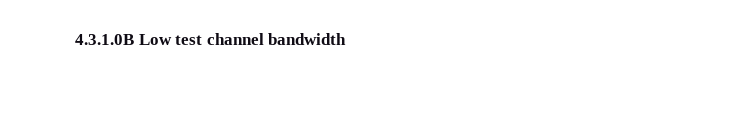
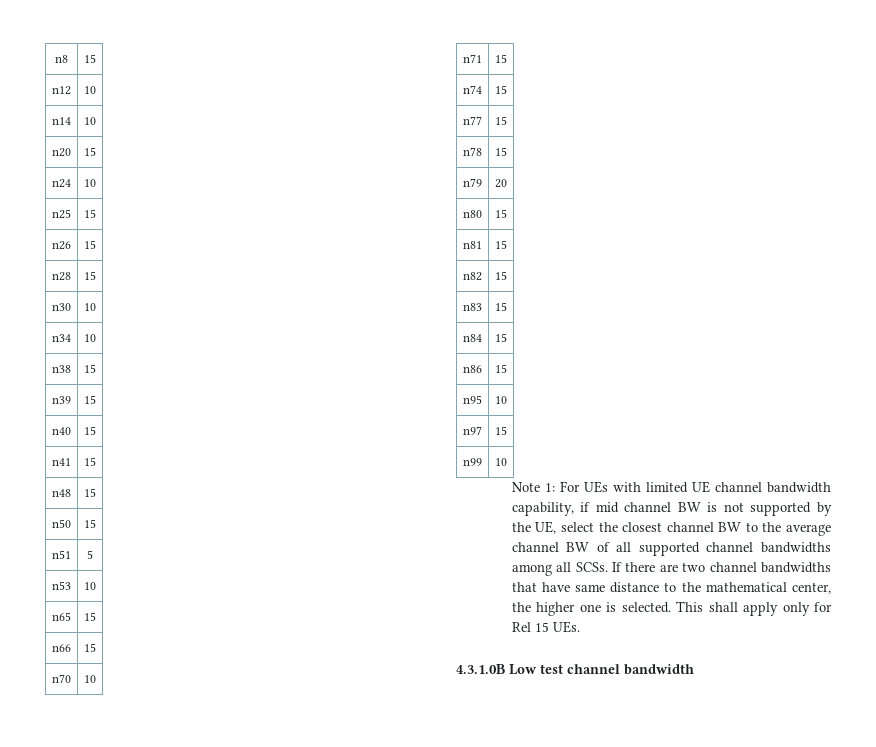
+ n8 | 15
+ n12 | 10
+ n14 | 10
+ n20 | 15
+ n24 | 10
+ n25 | 15
+ n26 | 15
+ n28 | 15
+ n30 | 10
+ n34 | 10
+ n38 | 15
+ n39 | 15
+ n40 | 15
+ n41 | 15
+ n48 | 15
+ n50 | 15
+ n51 | 5
+ n53 | 10
+ n65 | 15
+ n66 | 15
+ n70 | 10
+ n71 | 15
+ n74 | 15
+ n77 | 15
+ n78 | 15
+ n79 | 20
+ n80 | 15
+ n81 | 15
+ n82 | 15
+ n83 | 15
+ n84 | 15
+ n86 | 15
+ n95 | 10
+ n97 | 15
+ n99 | 10
+ Note 1: For UEs with limited UE channel bandwidth capability, if mid channel BW is not supported by the UE, select the closest channel BW to the average channel BW of all supported channel bandwidths among all SCSs. If there are two channel bandwidths that have same distance to the mathematical center, the higher one is selected. This shall apply only for Rel 15 UEs.

